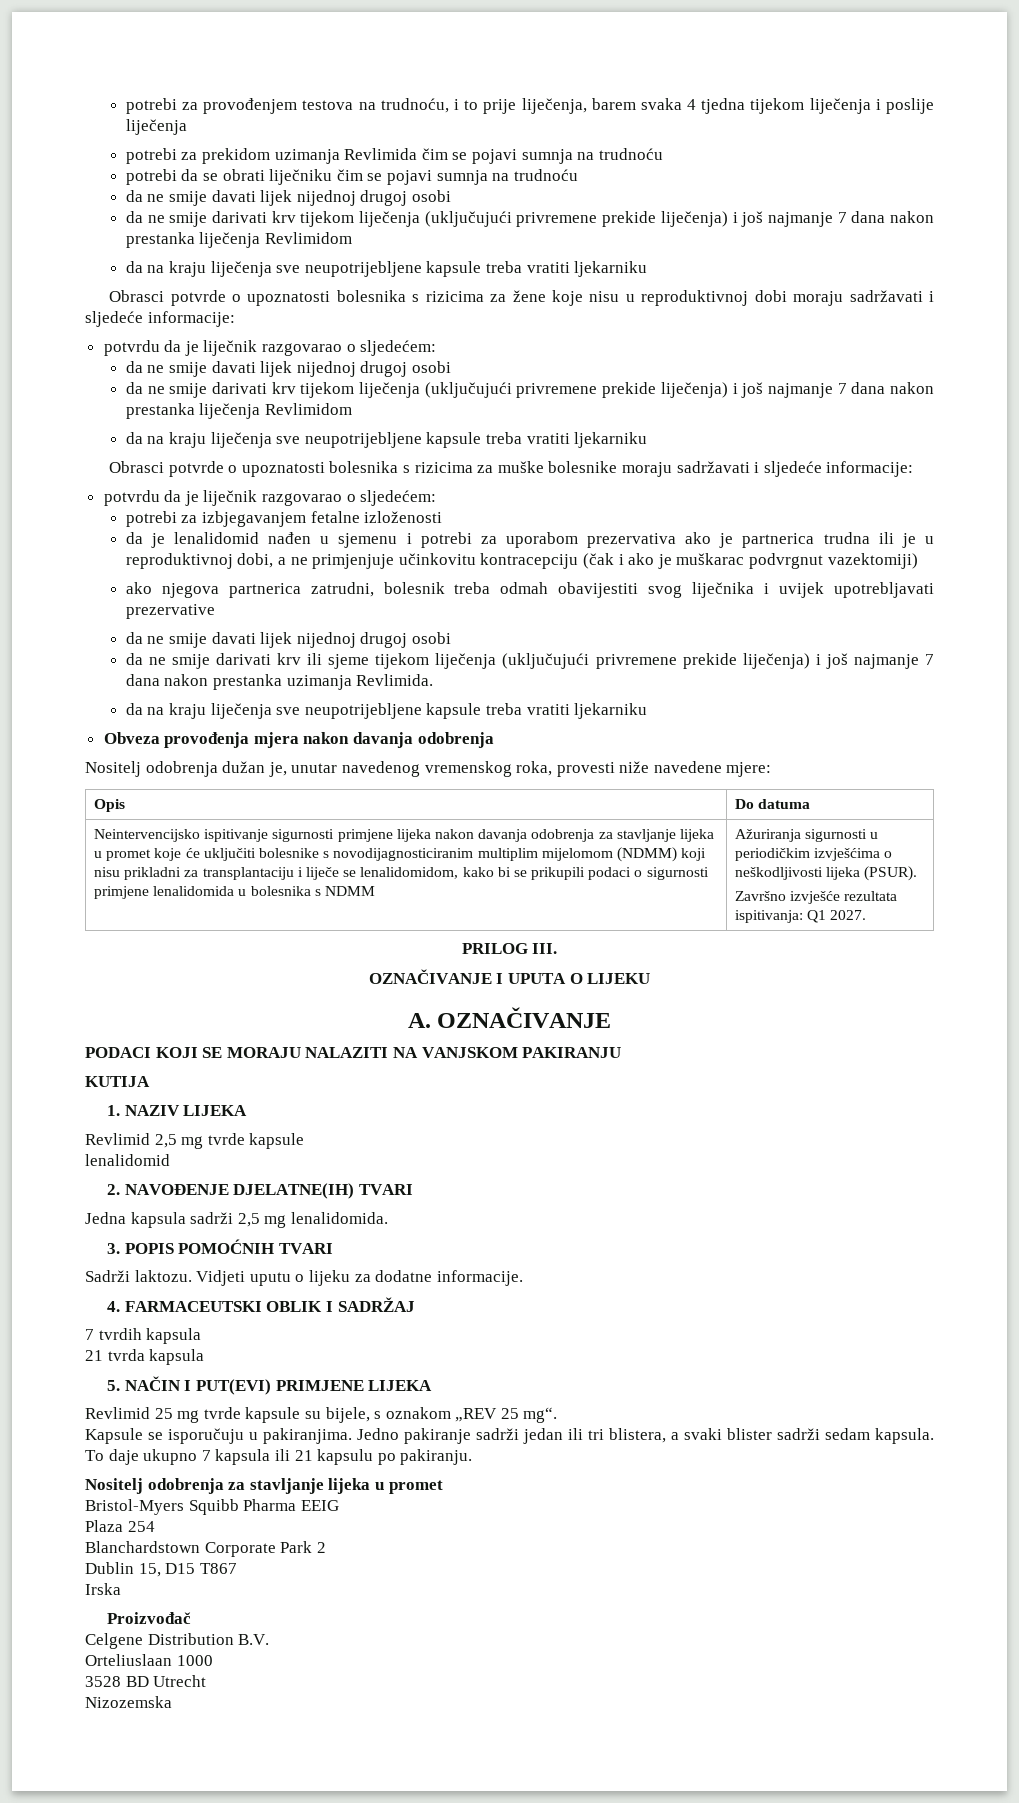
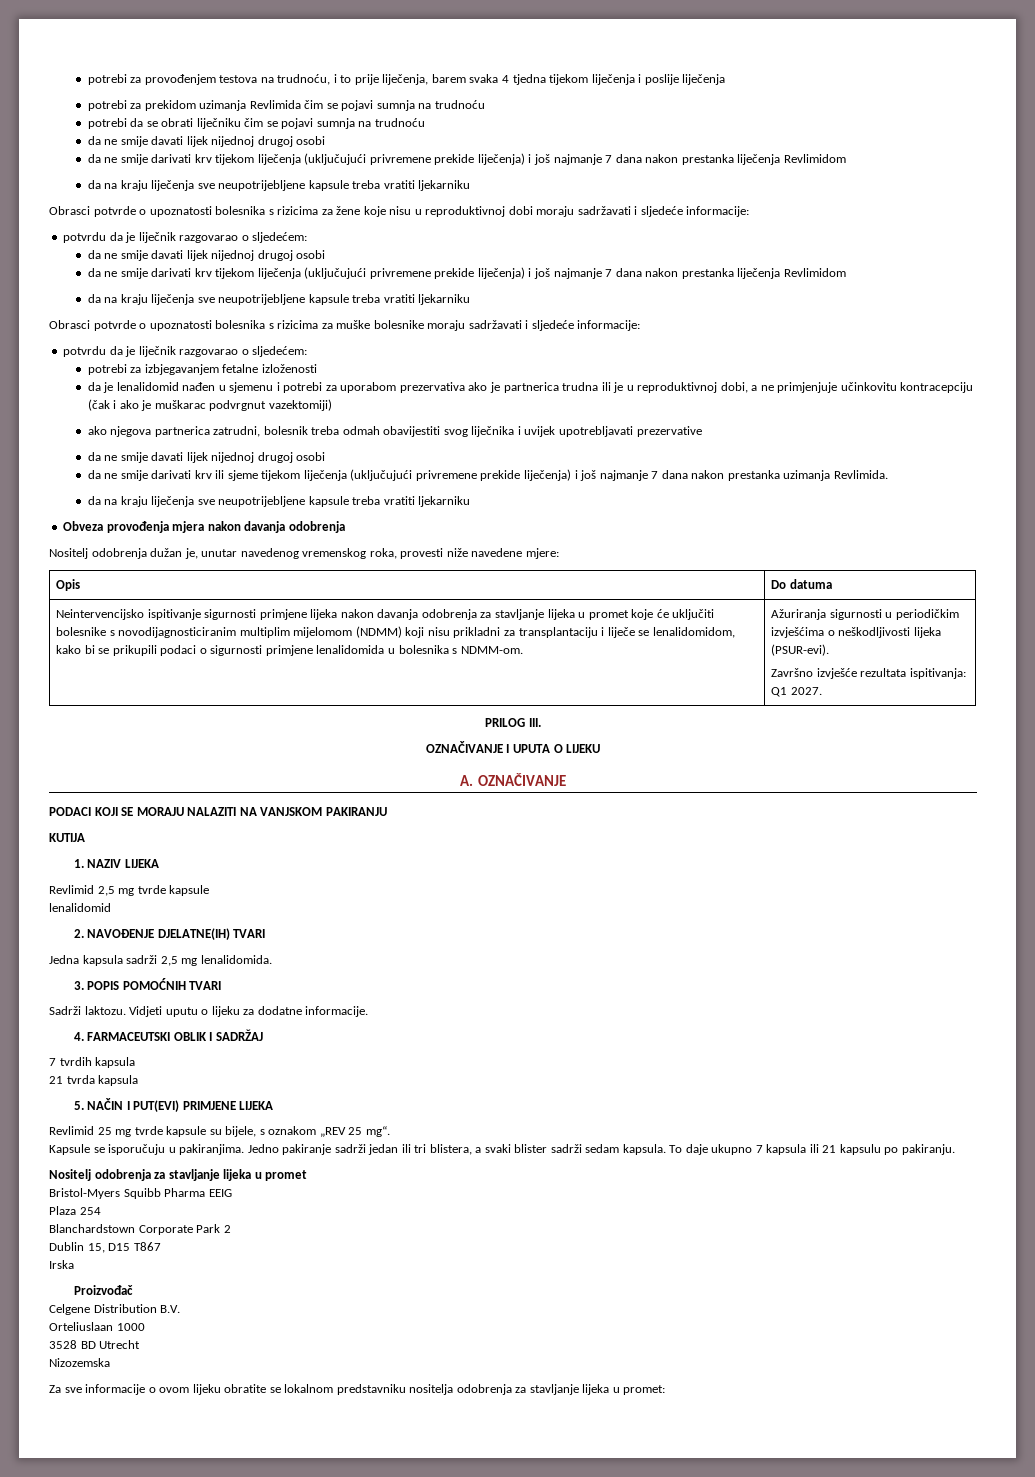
- Neintervencijsko ispitivanje sigurnosti primjene lijeka nakon davanja odobrenja za stavljanje lijeka u promet koje će uključiti bolesnike s novodijagnosticiranim multiplim mijelomom (NDMM) koji nisu prikladni za transplantaciju i liječe se lenalidomidom, kako bi se prikupili podaci o sigurnosti primjene lenalidomida u bolesnika s NDMM
+ Neintervencijsko ispitivanje sigurnosti primjene lijeka nakon davanja odobrenja za stavljanje lijeka u promet koje će uključiti bolesnike s novodijagnosticiranim multiplim mijelomom (NDMM) koji nisu prikladni za transplantaciju i liječe se lenalidomidom, kako bi se prikupili podaci o sigurnosti primjene lenalidomida u bolesnika s NDMM-om.
- Ažuriranja sigurnosti u periodičkim izvješćima o neškodljivosti lijeka (PSUR).
+ Ažuriranja sigurnosti u periodičkim izvješćima o neškodljivosti lijeka (PSUR-evi).
+ Za sve informacije o ovom lijeku obratite se lokalnom predstavniku nositelja odobrenja za stavljanje lijeka u promet:

